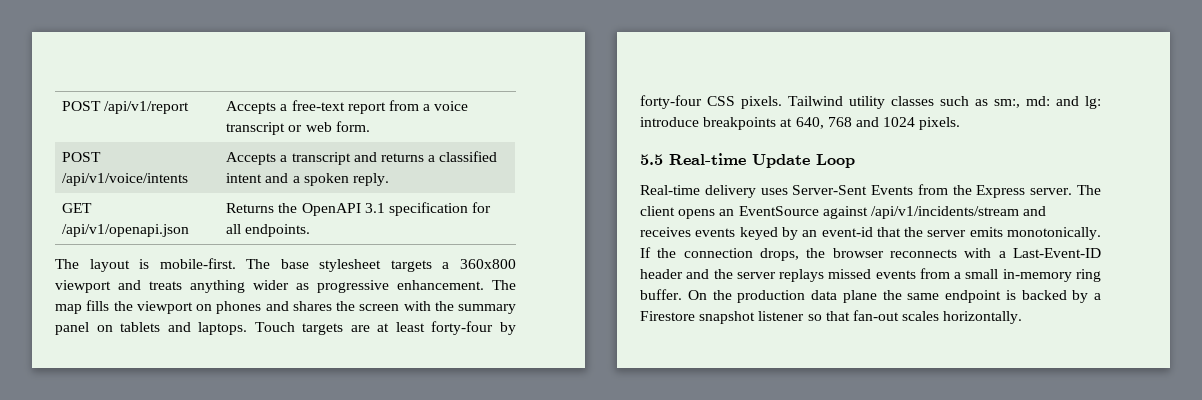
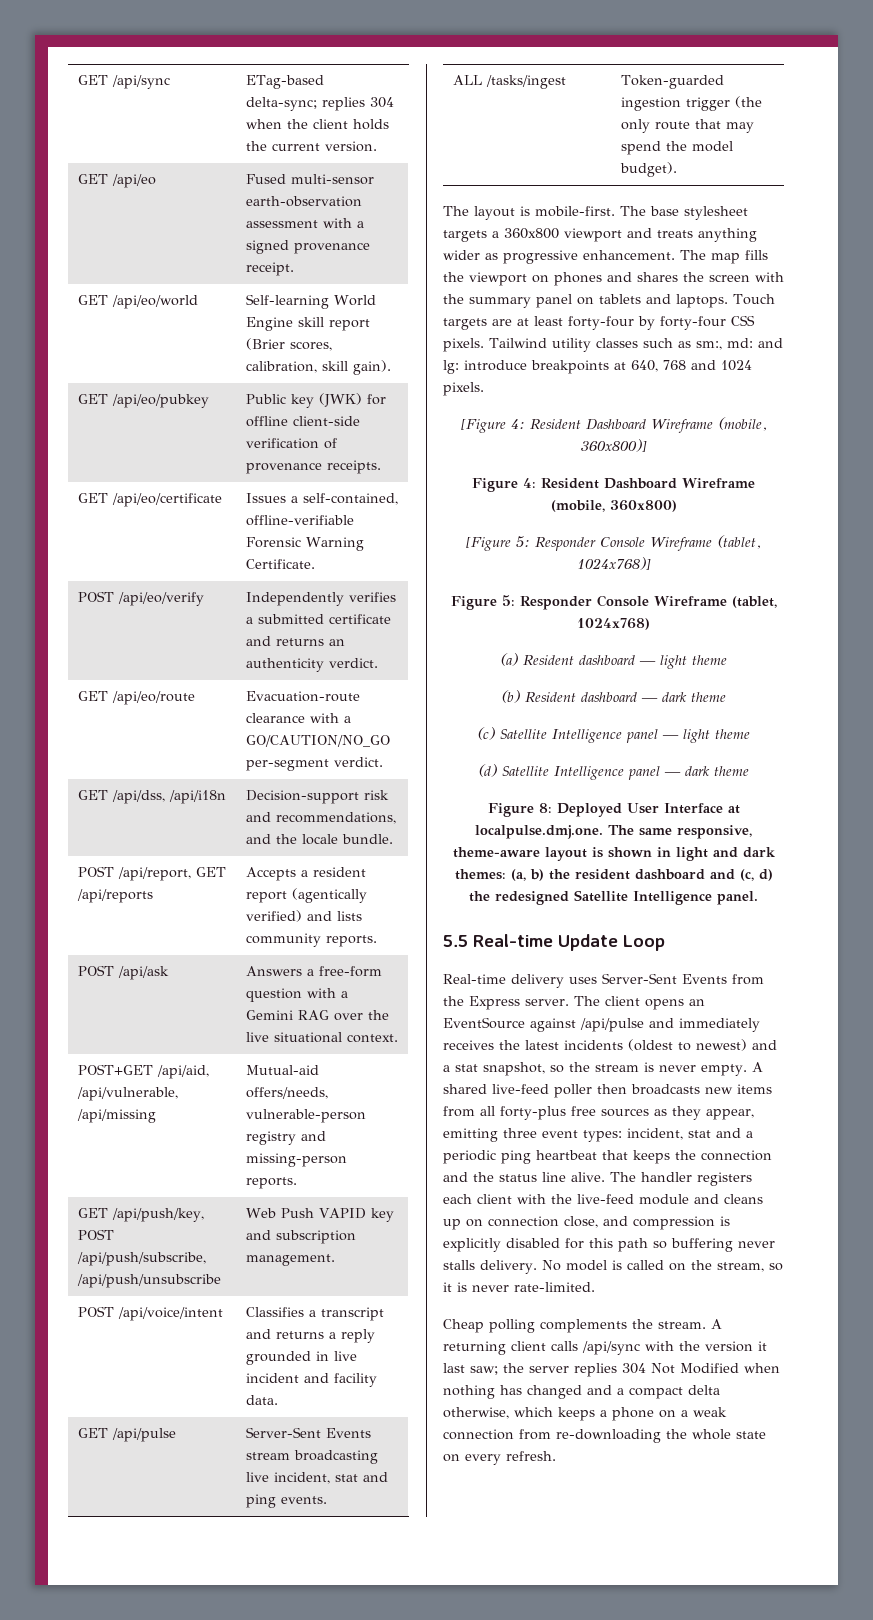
- POST /api/v1/report | Accepts a free-text report from a voice transcript or web form.
- POST /api/v1/voice/intents | Accepts a transcript and returns a classified intent and a spoken reply.
- GET /api/v1/openapi.json | Returns the OpenAPI 3.1 specification for all endpoints.
+ GET /api/sync | ETag-based delta-sync; replies 304 when the client holds the current version.
+ GET /api/eo | Fused multi-sensor earth-observation assessment with a signed provenance receipt.
+ GET /api/eo/world | Self-learning World Engine skill report (Brier scores, calibration, skill gain).
+ GET /api/eo/pubkey | Public key (JWK) for offline client-side verification of provenance receipts.
+ GET /api/eo/certificate | Issues a self-contained, offline-verifiable Forensic Warning Certificate.
+ POST /api/eo/verify | Independently verifies a submitted certificate and returns an authenticity verdict.
+ GET /api/eo/route | Evacuation-route clearance with a GO/CAUTION/NO_GO per-segment verdict.
+ GET /api/dss, /api/i18n | Decision-support risk and recommendations, and the locale bundle.
+ POST /api/report, GET /api/reports | Accepts a resident report (agentically verified) and lists community reports.
+ POST /api/ask | Answers a free-form question with a Gemini RAG over the live situational context.
+ POST+GET /api/aid, /api/vulnerable, /api/missing | Mutual-aid offers/needs, vulnerable-person registry and missing-person reports.
+ GET /api/push/key, POST /api/push/subscribe, /api/push/unsubscribe | Web Push VAPID key and subscription management.
+ POST /api/voice/intent | Classifies a transcript and returns a reply grounded in live incident and facility data.
+ GET /api/pulse | Server-Sent Events stream broadcasting live incident, stat and ping events.
+ ALL /tasks/ingest | Token-guarded ingestion trigger (the only route that may spend the model budget).
+ [Figure 4: Resident Dashboard Wireframe (mobile, 360x800)]
+ Figure 4: Resident Dashboard Wireframe (mobile, 360x800)
+ [Figure 5: Responder Console Wireframe (tablet, 1024x768)]
+ Figure 5: Responder Console Wireframe (tablet, 1024x768)
+ (a) Resident dashboard — light theme
+ (b) Resident dashboard — dark theme
+ (c) Satellite Intelligence panel — light theme
+ (d) Satellite Intelligence panel — dark theme
+ Figure 8: Deployed User Interface at localpulse.dmj.one. The same responsive, theme-aware layout is shown in light and dark themes: (a, b) the resident dashboard and (c, d) the redesigned Satellite Intelligence panel.
- The client opens an EventSource against /api/v1/incidents/stream and receives events keyed by an event-id that the server emits monotonically. If the connection drops, the browser reconnects with a Last-Event-ID header and the server replays missed events from a small in-memory ring buffer. On the production data plane the same endpoint is backed by a Firestore snapshot listener so that fan-out scales horizontally.
+ The client opens an EventSource against /api/pulse and immediately receives the latest incidents (oldest to newest) and a stat snapshot, so the stream is never empty. A shared live-feed poller then broadcasts new items from all forty-plus free sources as they appear, emitting three event types: incident, stat and a periodic ping heartbeat that keeps the connection and the status line alive. The handler registers each client with the live-feed module and cleans up on connection close, and compression is explicitly disabled for this path so buffering never stalls delivery. No model is called on the stream, so it is never rate-limited.
+ Cheap polling complements the stream. A returning client calls /api/sync with the version it last saw; the server replies 304 Not Modified when nothing has changed and a compact delta otherwise, which keeps a phone on a weak connection from re-downloading the whole state on every refresh.

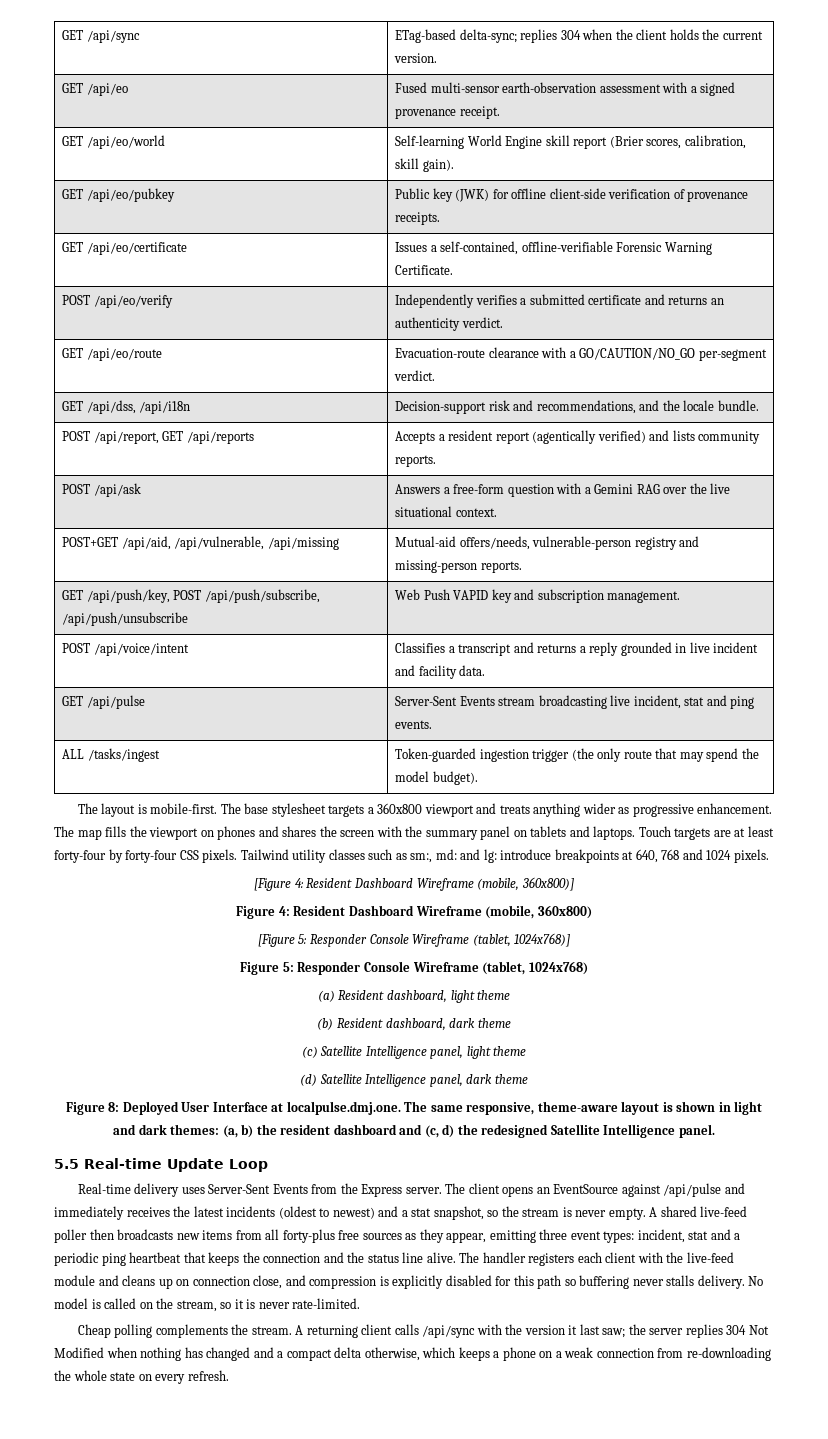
- (a) Resident dashboard — light theme
+ (a) Resident dashboard, light theme
- (b) Resident dashboard — dark theme
+ (b) Resident dashboard, dark theme
- (c) Satellite Intelligence panel — light theme
+ (c) Satellite Intelligence panel, light theme
- (d) Satellite Intelligence panel — dark theme
+ (d) Satellite Intelligence panel, dark theme

